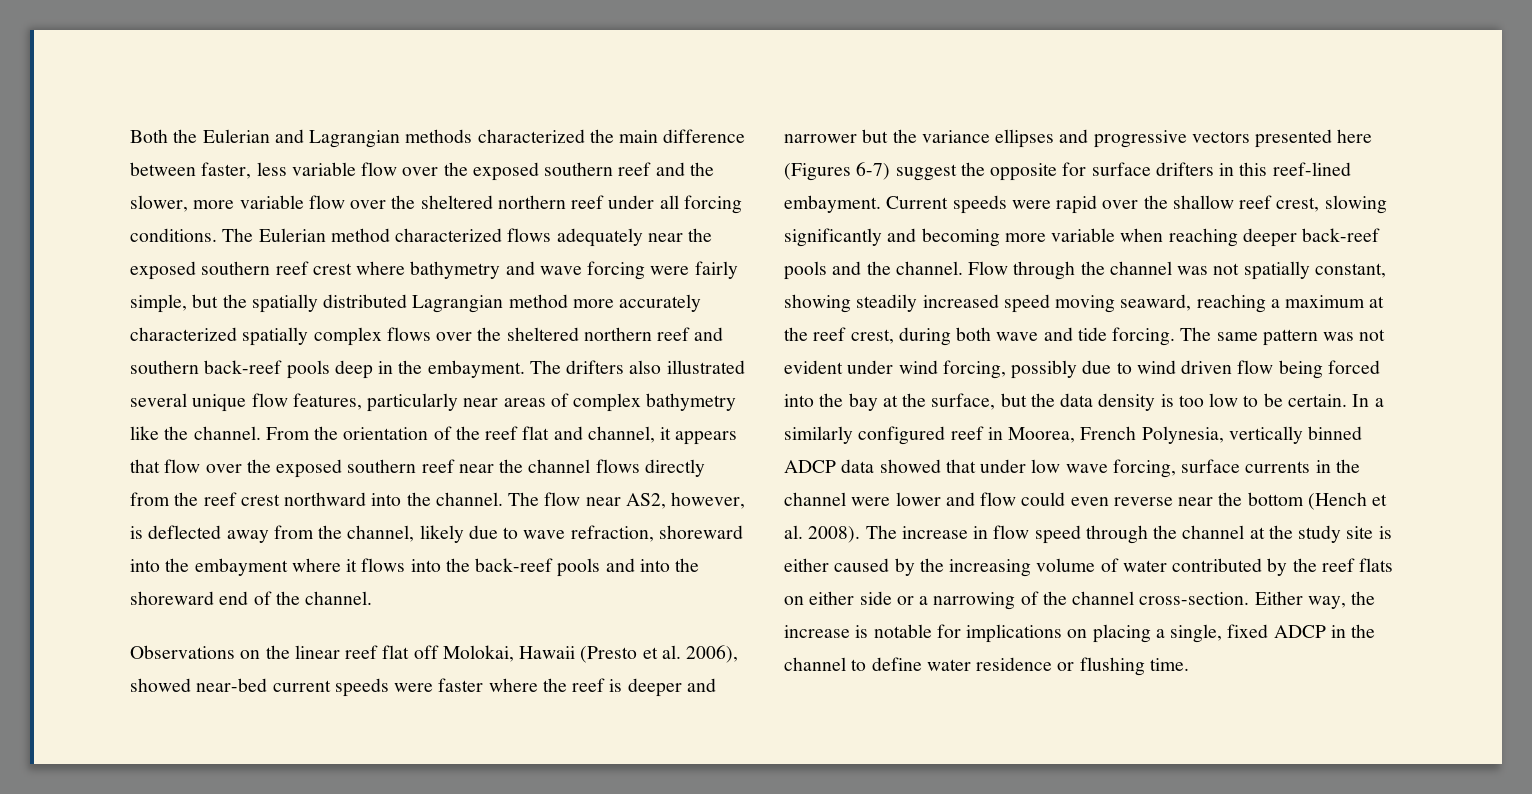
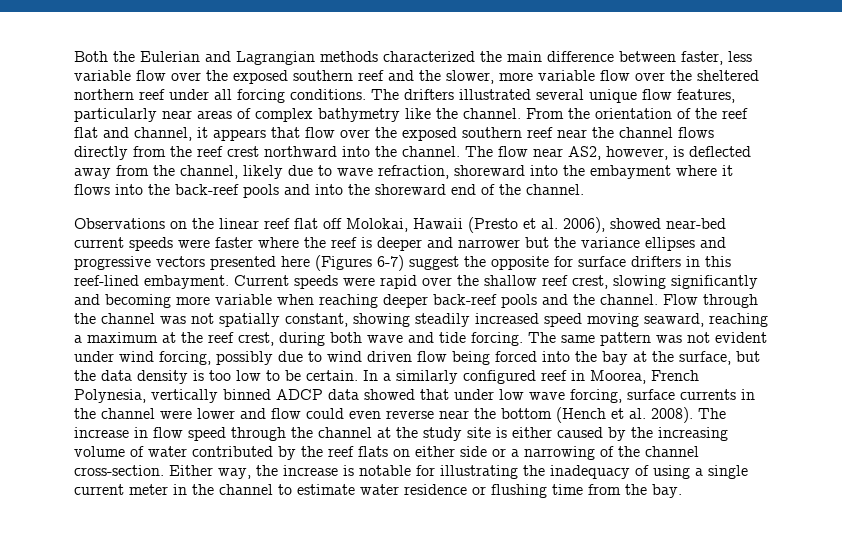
- The Eulerian method characterized flows adequately near the exposed southern reef crest where bathymetry and wave forcing were fairly simple, but the spatially distributed Lagrangian method more accurately characterized spatially complex flows over the sheltered northern reef and southern back-reef pools deep in the embayment. The drifters also illustrated several unique flow features, particularly near areas of complex bathymetry like the channel.
+ The drifters illustrated several unique flow features, particularly near areas of complex bathymetry like the channel.
- Either way, the increase is notable for implications on placing a single, fixed ADCP in the channel to define water residence or flushing time.
+ Either way, the increase is notable for illustrating the inadequacy of using a single current meter in the channel to estimate water residence or flushing time from the bay.

